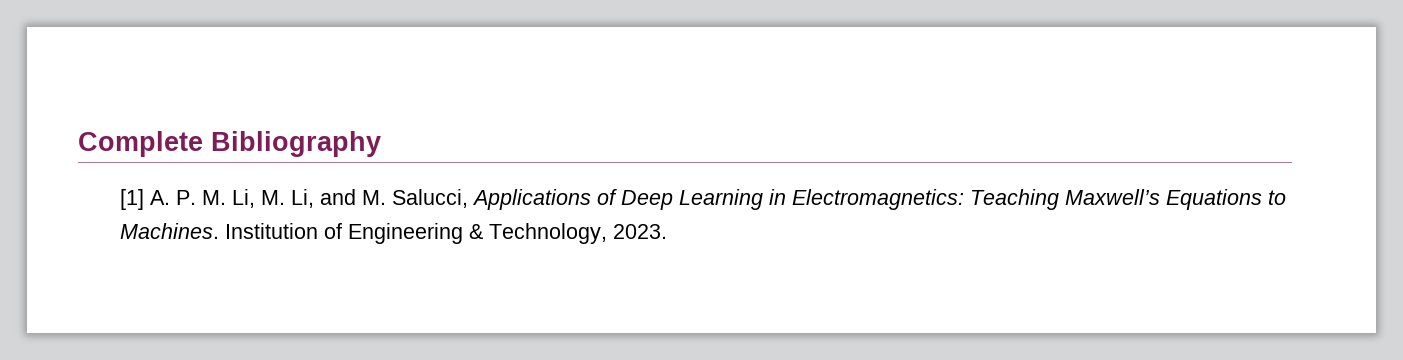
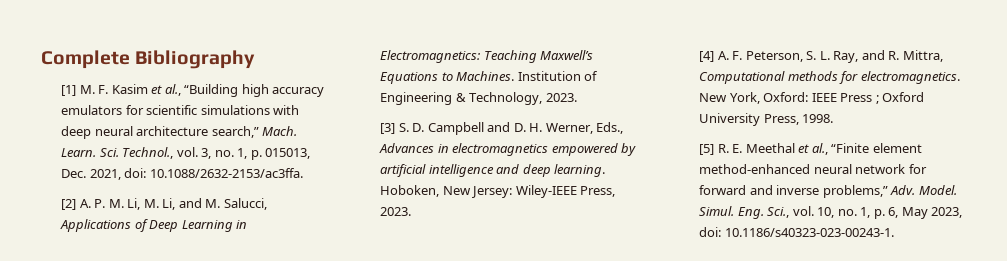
- [1] A. P. M. Li, M. Li, and M. Salucci, Applications of Deep Learning in Electromagnetics: Teaching Maxwell’s Equations to Machines.
+ [1] M. F. Kasim et al., “Building high accuracy emulators for scientific simulations with deep neural architecture search,” Mach. Learn. Sci. Technol., vol. 3, no. 1, p. 015013, Dec. 2021, doi: 10.1088/2632-2153/ac3ffa.
+ [2] A. P. M. Li, M. Li, and M. Salucci, Applications of Deep Learning in Electromagnetics: Teaching Maxwell’s Equations to Machines.
+ [3] S. D. Campbell and D. H. Werner, Eds., Advances in electromagnetics empowered by artificial intelligence and deep learning. Hoboken, New Jersey: Wiley-IEEE Press, 2023.
+ [4] A. F. Peterson, S. L. Ray, and R. Mittra, Computational methods for electromagnetics. New York, Oxford: IEEE Press ; Oxford University Press, 1998.
+ [5] R. E. Meethal et al., “Finite element method-enhanced neural network for forward and inverse problems,” Adv. Model. Simul. Eng. Sci., vol. 10, no. 1, p. 6, May 2023, doi: 10.1186/s40323-023-00243-1.

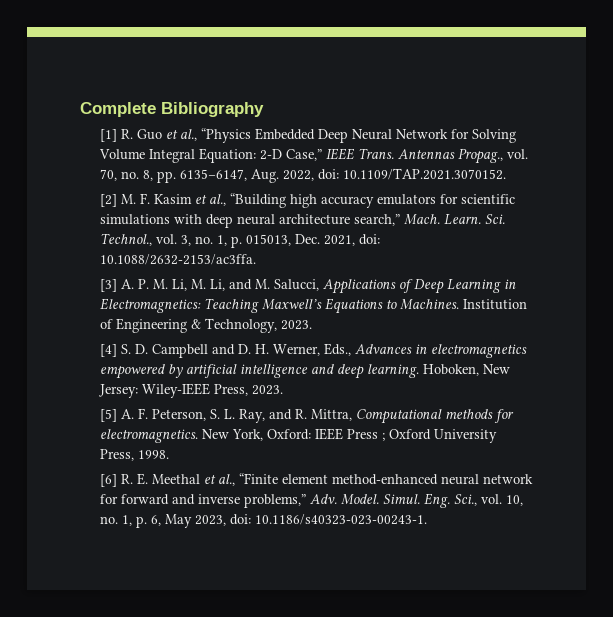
- [1] M. F. Kasim et al., “Building high accuracy emulators for scientific simulations with deep neural architecture search,” Mach.
+ [1] R. Guo et al., “Physics Embedded Deep Neural Network for Solving Volume Integral Equation: 2-D Case,” IEEE Trans. Antennas Propag., vol. 70, no. 8, pp. 6135–6147, Aug. 2022, doi: 10.1109/TAP.2021.3070152.
+ [2] M. F. Kasim et al., “Building high accuracy emulators for scientific simulations with deep neural architecture search,” Mach.
- [2] A. P. M. Li, M. Li, and M. Salucci, Applications of Deep Learning in Electromagnetics: Teaching Maxwell’s Equations to Machines.
+ [3] A. P. M. Li, M. Li, and M. Salucci, Applications of Deep Learning in Electromagnetics: Teaching Maxwell’s Equations to Machines.
- [3] S. D. Campbell and D. H. Werner, Eds., Advances in electromagnetics empowered by artificial intelligence and deep learning.
+ [4] S. D. Campbell and D. H. Werner, Eds., Advances in electromagnetics empowered by artificial intelligence and deep learning.
- [4] A. F. Peterson, S. L. Ray, and R. Mittra, Computational methods for electromagnetics.
+ [5] A. F. Peterson, S. L. Ray, and R. Mittra, Computational methods for electromagnetics.
- [5] R. E. Meethal et al., “Finite element method-enhanced neural network for forward and inverse problems,” Adv. Model.
+ [6] R. E. Meethal et al., “Finite element method-enhanced neural network for forward and inverse problems,” Adv. Model.

